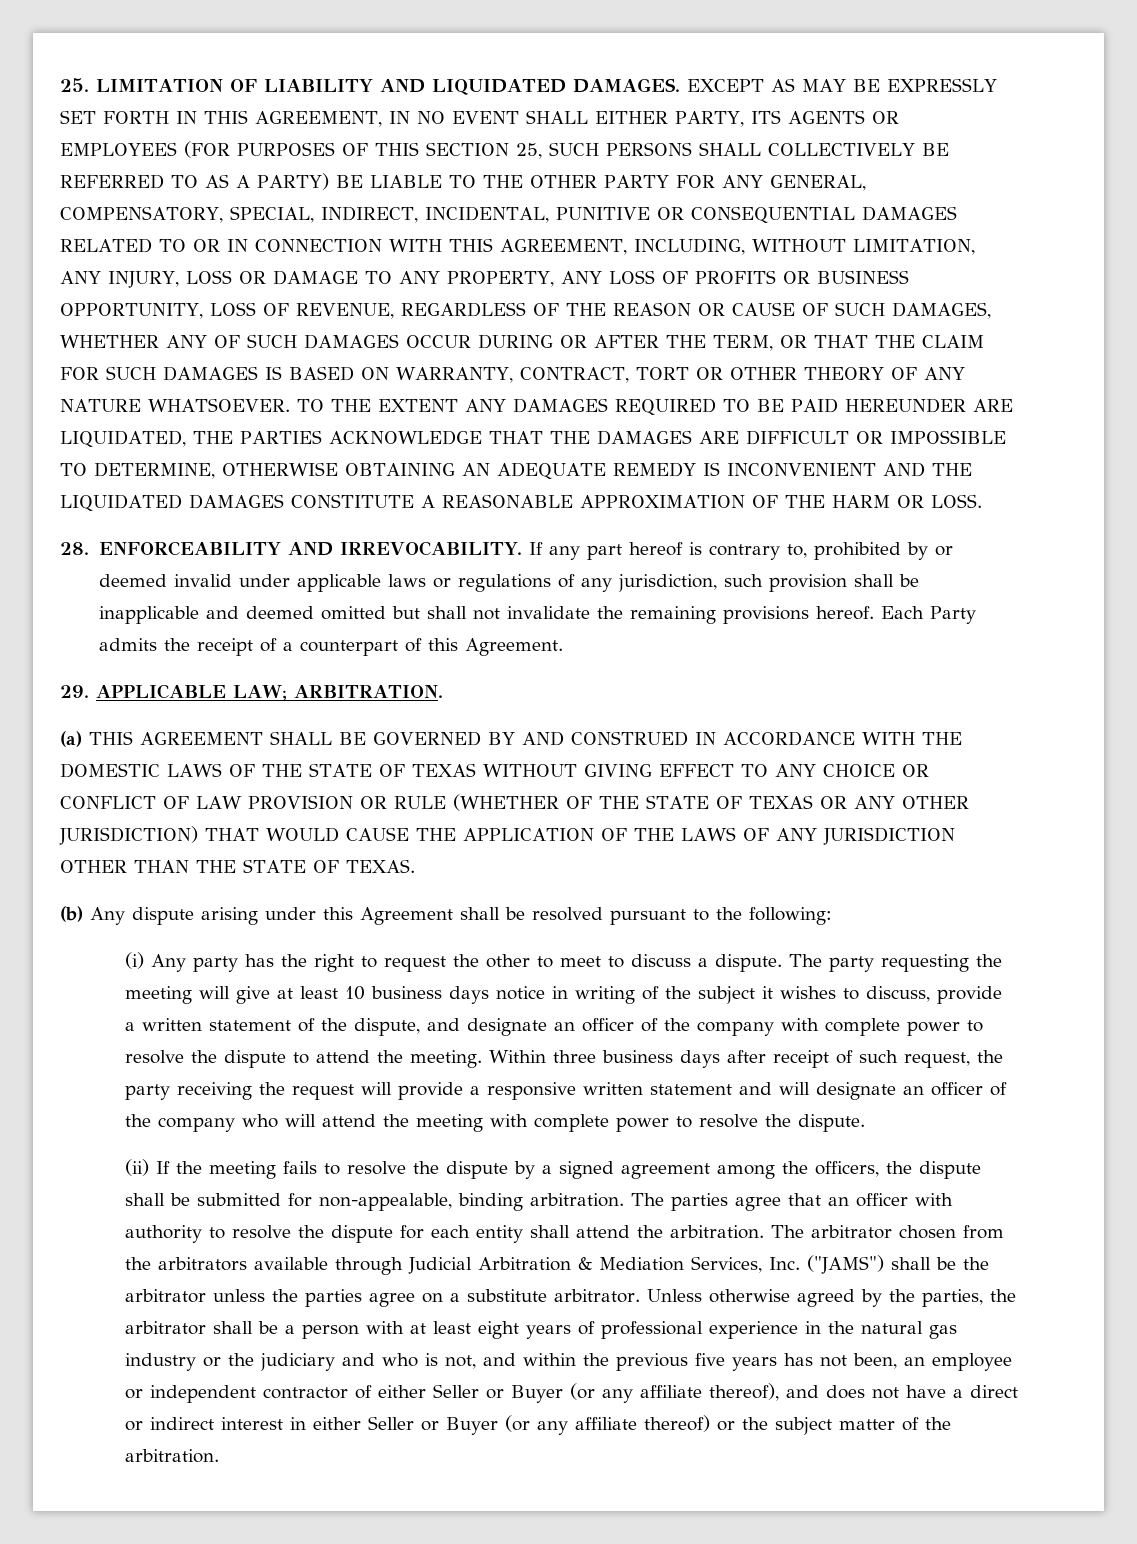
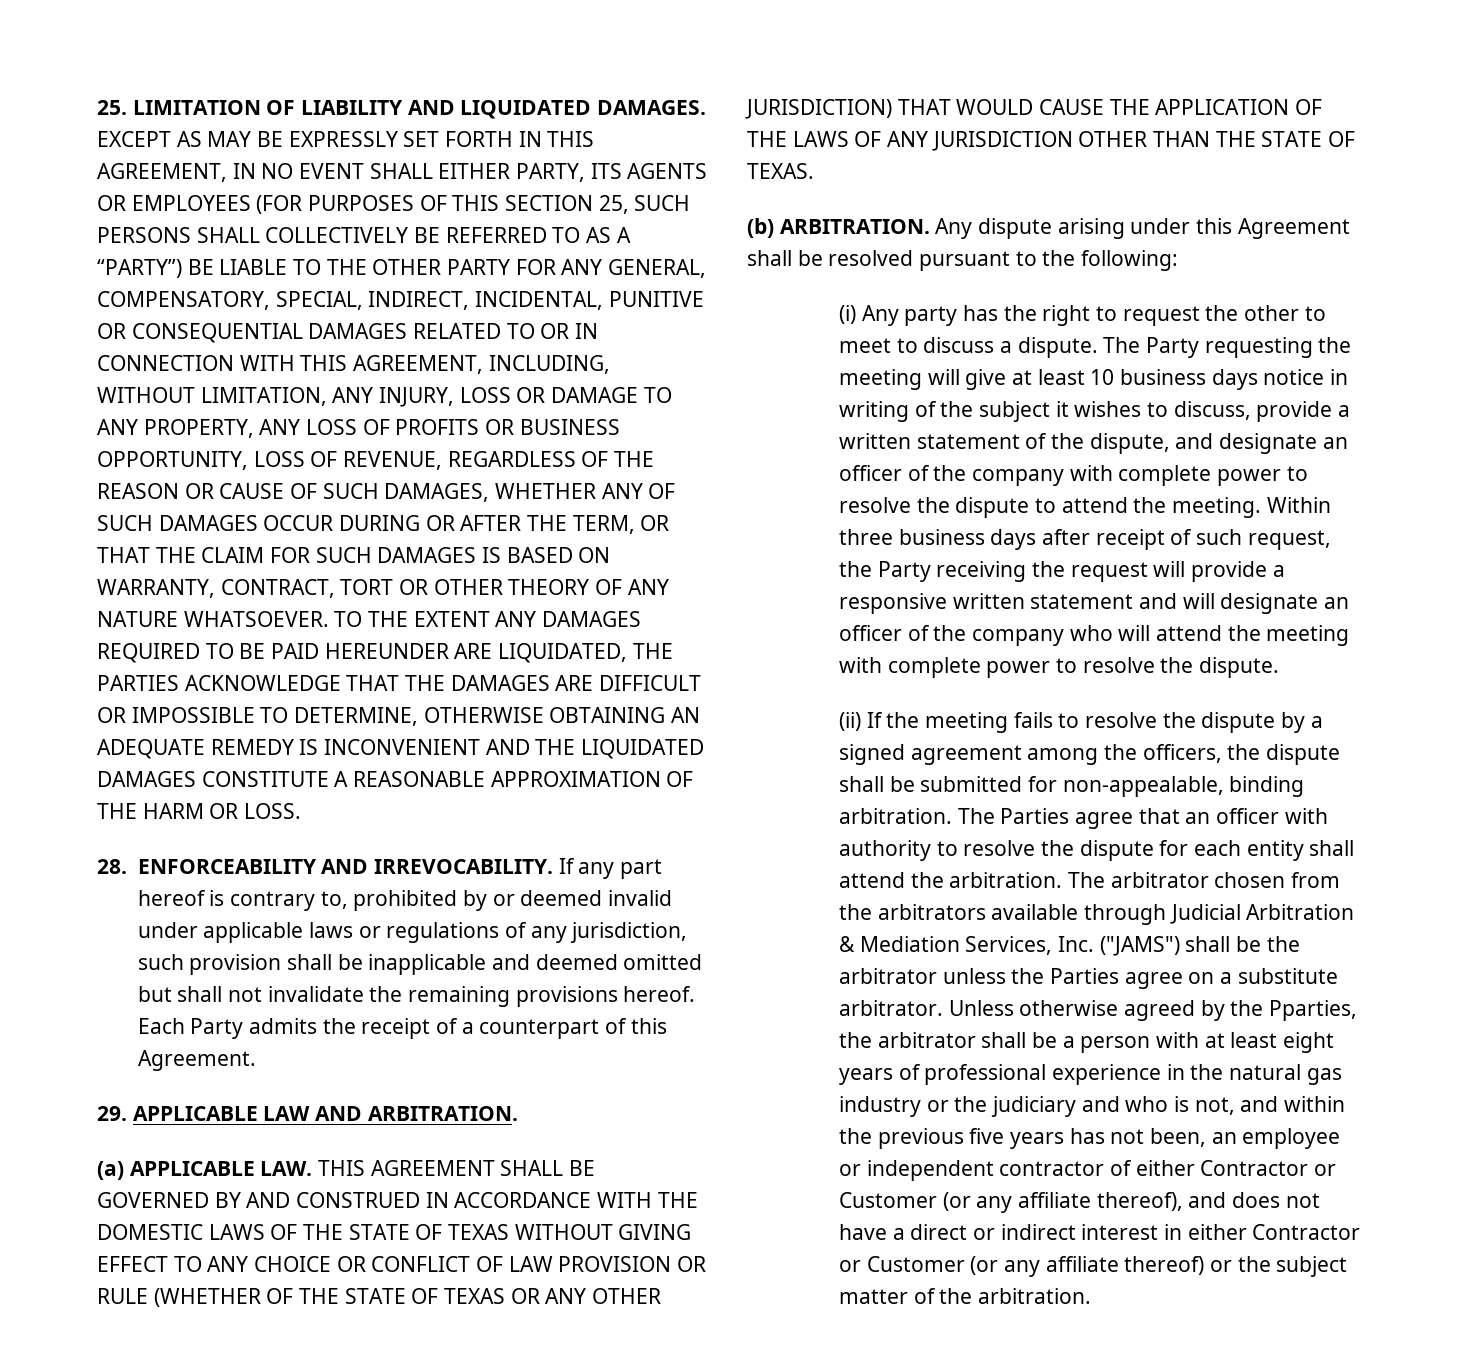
- EXCEPT AS MAY BE EXPRESSLY SET FORTH IN THIS AGREEMENT, IN NO EVENT SHALL EITHER PARTY, ITS AGENTS OR EMPLOYEES (FOR PURPOSES OF THIS SECTION 25, SUCH PERSONS SHALL COLLECTIVELY BE REFERRED TO AS A PARTY) BE LIABLE TO THE OTHER PARTY FOR ANY GENERAL, COMPENSATORY, SPECIAL, INDIRECT, INCIDENTAL, PUNITIVE OR CONSEQUENTIAL DAMAGES RELATED TO OR IN CONNECTION WITH THIS AGREEMENT, INCLUDING, WITHOUT LIMITATION, ANY INJURY, LOSS OR DAMAGE TO ANY PROPERTY, ANY LOSS OF PROFITS OR BUSINESS OPPORTUNITY, LOSS OF REVENUE, REGARDLESS OF THE REASON OR CAUSE OF SUCH DAMAGES, WHETHER ANY OF SUCH DAMAGES OCCUR DURING OR AFTER THE TERM, OR THAT THE CLAIM FOR SUCH DAMAGES IS BASED ON WARRANTY, CONTRACT, TORT OR OTHER THEORY OF ANY NATURE WHATSOEVER.
+ EXCEPT AS MAY BE EXPRESSLY SET FORTH IN THIS AGREEMENT, IN NO EVENT SHALL EITHER PARTY, ITS AGENTS OR EMPLOYEES (FOR PURPOSES OF THIS SECTION 25, SUCH PERSONS SHALL COLLECTIVELY BE REFERRED TO AS A “PARTY”) BE LIABLE TO THE OTHER PARTY FOR ANY GENERAL, COMPENSATORY, SPECIAL, INDIRECT, INCIDENTAL, PUNITIVE OR CONSEQUENTIAL DAMAGES RELATED TO OR IN CONNECTION WITH THIS AGREEMENT, INCLUDING, WITHOUT LIMITATION, ANY INJURY, LOSS OR DAMAGE TO ANY PROPERTY, ANY LOSS OF PROFITS OR BUSINESS OPPORTUNITY, LOSS OF REVENUE, REGARDLESS OF THE REASON OR CAUSE OF SUCH DAMAGES, WHETHER ANY OF SUCH DAMAGES OCCUR DURING OR AFTER THE TERM, OR THAT THE CLAIM FOR SUCH DAMAGES IS BASED ON WARRANTY, CONTRACT, TORT OR OTHER THEORY OF ANY NATURE WHATSOEVER.
- 29. APPLICABLE LAW; ARBITRATION.
+ 29. APPLICABLE LAW AND ARBITRATION.
- (a) THIS AGREEMENT SHALL BE GOVERNED BY AND CONSTRUED IN ACCORDANCE WITH THE DOMESTIC LAWS OF THE STATE OF TEXAS WITHOUT GIVING EFFECT TO ANY CHOICE OR CONFLICT OF LAW PROVISION OR RULE (WHETHER OF THE STATE OF TEXAS OR ANY OTHER JURISDICTION) THAT WOULD CAUSE THE APPLICATION OF THE LAWS OF ANY JURISDICTION OTHER THAN THE STATE OF TEXAS.
+ (a) APPLICABLE LAW. THIS AGREEMENT SHALL BE GOVERNED BY AND CONSTRUED IN ACCORDANCE WITH THE DOMESTIC LAWS OF THE STATE OF TEXAS WITHOUT GIVING EFFECT TO ANY CHOICE OR CONFLICT OF LAW PROVISION OR RULE (WHETHER OF THE STATE OF TEXAS OR ANY OTHER JURISDICTION) THAT WOULD CAUSE THE APPLICATION OF THE LAWS OF ANY JURISDICTION OTHER THAN THE STATE OF TEXAS.
- (b) Any dispute arising under this Agreement shall be resolved pursuant to the following:
+ (b) ARBITRATION. Any dispute arising under this Agreement shall be resolved pursuant to the following:
- The party requesting the meeting will give at least 10 business days notice in writing of the subject it wishes to discuss, provide a written statement of the dispute, and designate an officer of the company with complete power to resolve the dispute to attend the meeting.
+ The Party requesting the meeting will give at least 10 business days notice in writing of the subject it wishes to discuss, provide a written statement of the dispute, and designate an officer of the company with complete power to resolve the dispute to attend the meeting.
- Within three business days after receipt of such request, the party receiving the request will provide a responsive written statement and will designate an officer of the company who will attend the meeting with complete power to resolve the dispute.
+ Within three business days after receipt of such request, the Party receiving the request will provide a responsive written statement and will designate an officer of the company who will attend the meeting with complete power to resolve the dispute.
- The parties agree that an officer with authority to resolve the dispute for each entity shall attend the arbitration.
+ The Parties agree that an officer with authority to resolve the dispute for each entity shall attend the arbitration.
- The arbitrator chosen from the arbitrators available through Judicial Arbitration & Mediation Services, Inc. ("JAMS") shall be the arbitrator unless the parties agree on a substitute arbitrator.
+ The arbitrator chosen from the arbitrators available through Judicial Arbitration & Mediation Services, Inc. ("JAMS") shall be the arbitrator unless the Parties agree on a substitute arbitrator.
- Unless otherwise agreed by the parties, the arbitrator shall be a person with at least eight years of professional experience in the natural gas industry or the judiciary and who is not, and within the previous five years has not been, an employee or independent contractor of either Seller or Buyer (or any affiliate thereof), and does not have a direct or indirect interest in either Seller or Buyer (or any affiliate thereof) or the subject matter of the arbitration.
+ Unless otherwise agreed by the Pparties, the arbitrator shall be a person with at least eight years of professional experience in the natural gas industry or the judiciary and who is not, and within the previous five years has not been, an employee or independent contractor of either Contractor or Customer (or any affiliate thereof), and does not have a direct or indirect interest in either Contractor or Customer (or any affiliate thereof) or the subject matter of the arbitration.

